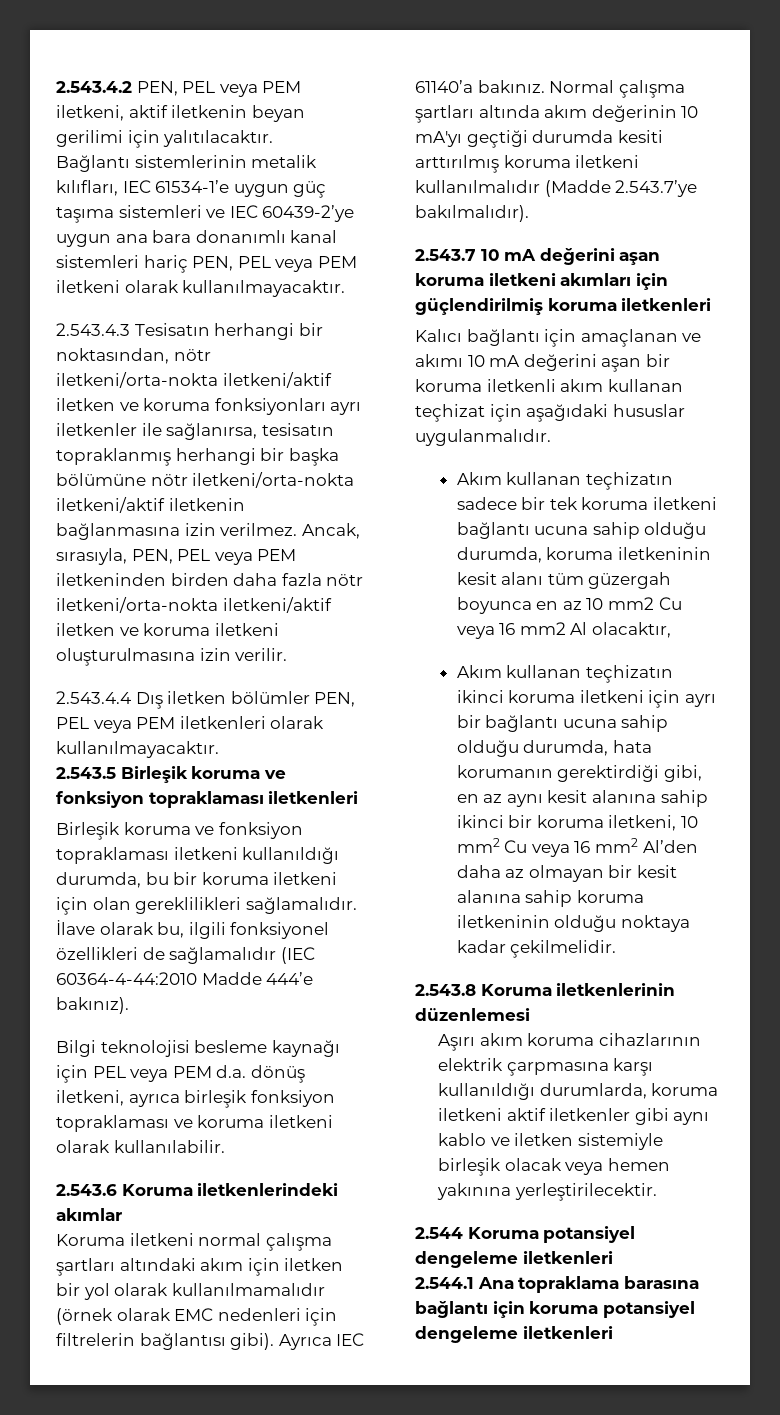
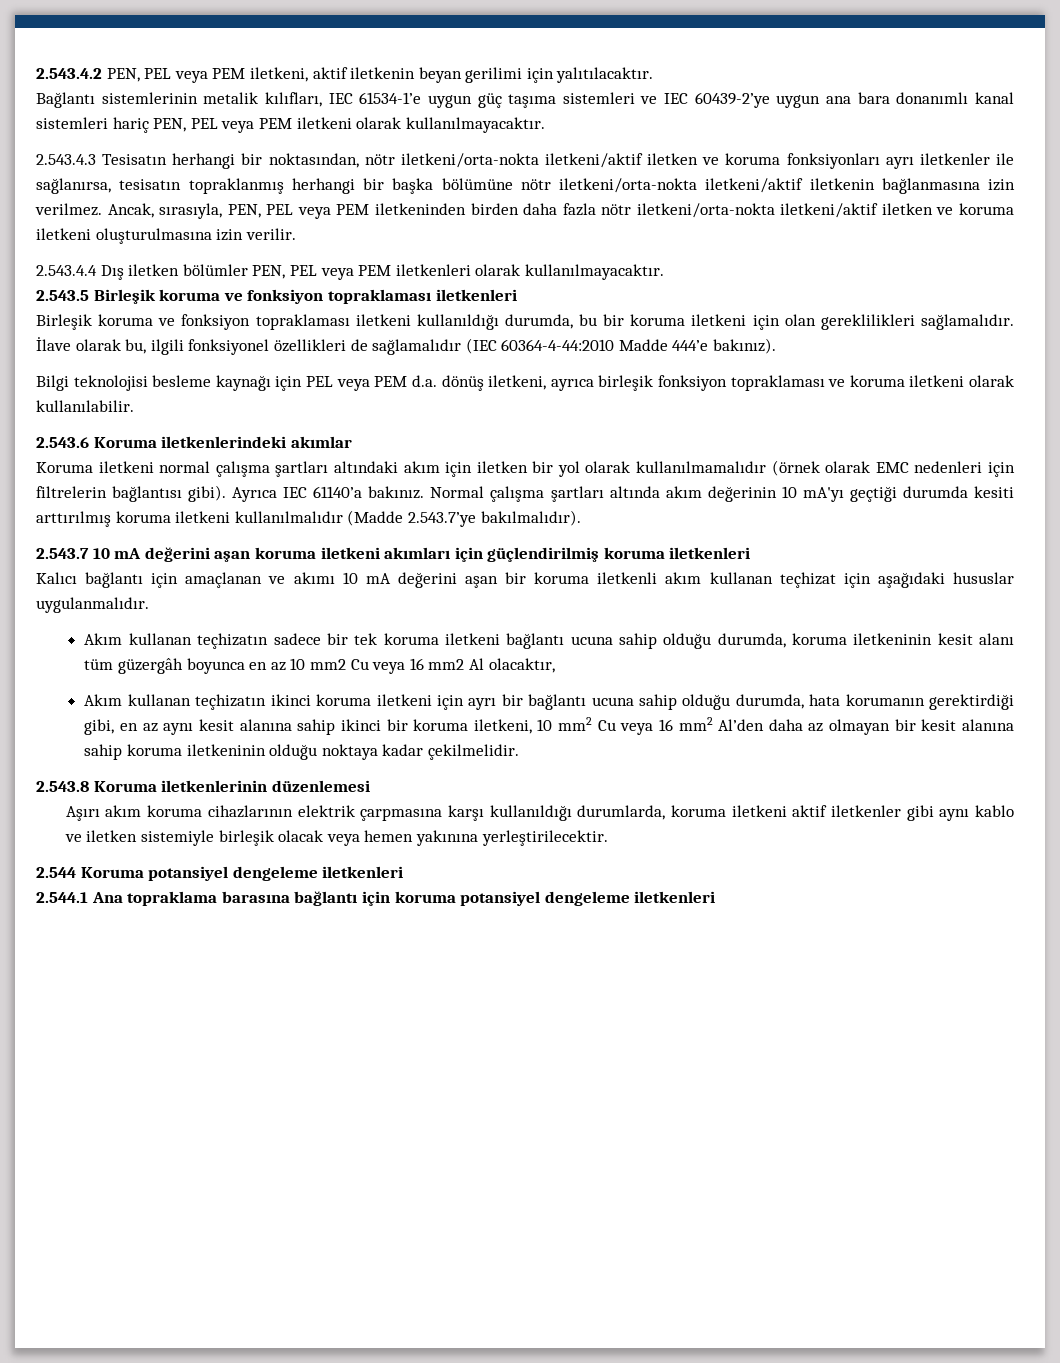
- Akım kullanan teçhizatın sadece bir tek koruma iletkeni bağlantı ucuna sahip olduğu durumda, koruma iletkeninin kesit alanı tüm güzergah boyunca en az 10 mm2 Cu veya 16 mm2 Al olacaktır,
+ Akım kullanan teçhizatın sadece bir tek koruma iletkeni bağlantı ucuna sahip olduğu durumda, koruma iletkeninin kesit alanı tüm güzergâh boyunca en az 10 mm2 Cu veya 16 mm2 Al olacaktır,

